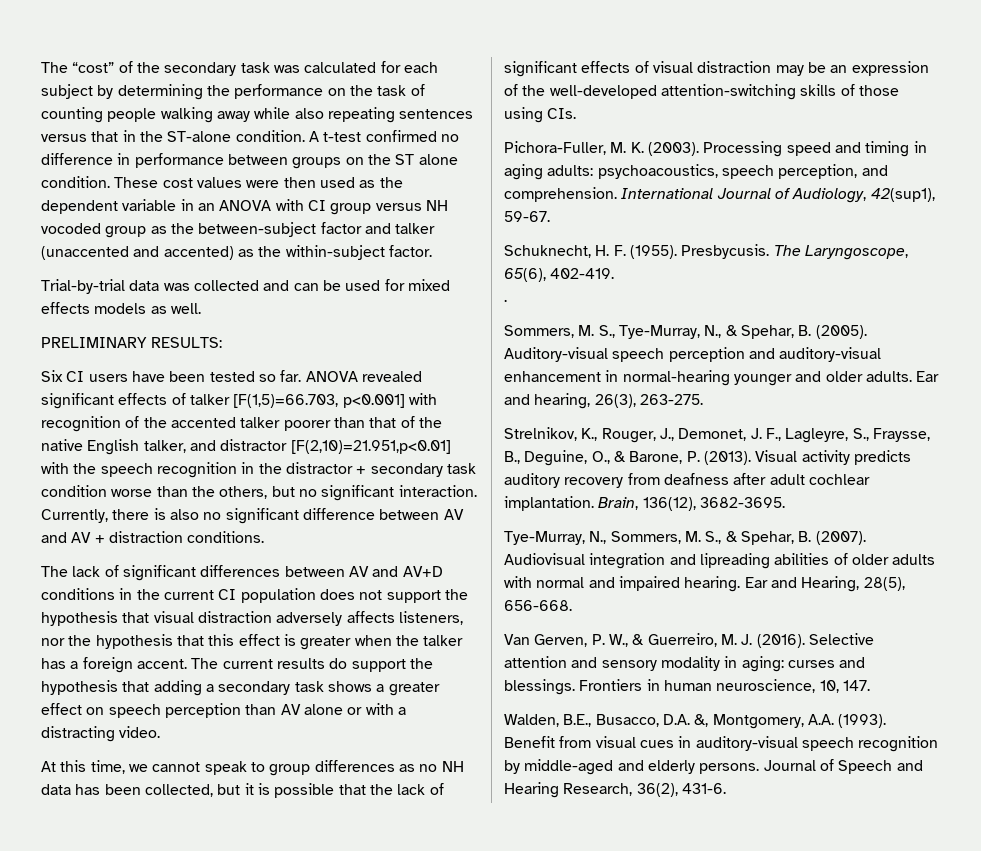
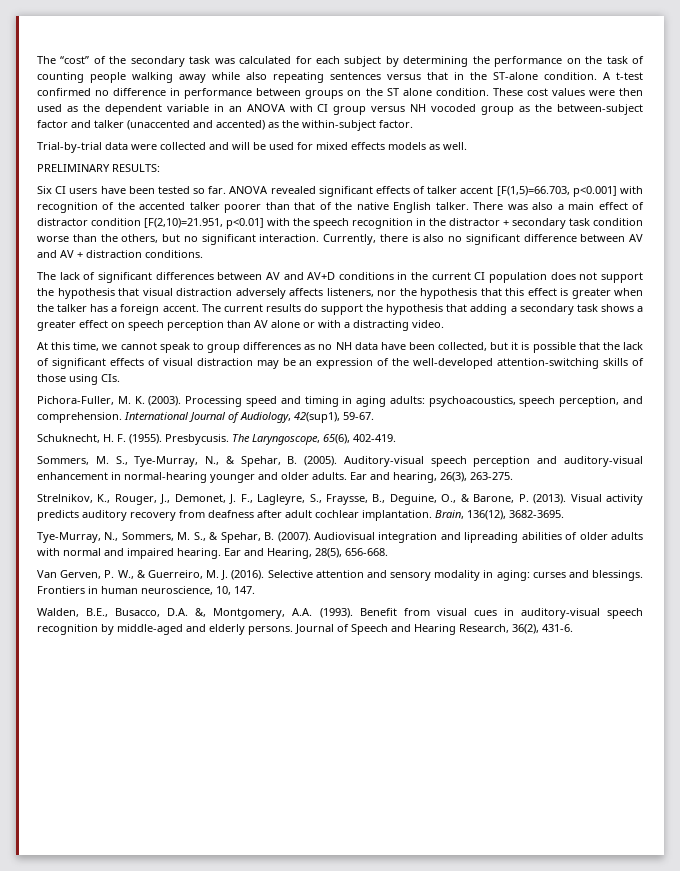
- Trial-by-trial data was collected and can be used for mixed effects models as well.
+ Trial-by-trial data were collected and will be used for mixed effects models as well.
- ANOVA revealed significant effects of talker [F(1,5)=66.703, p<0.001] with recognition of the accented talker poorer than that of the native English talker, and distractor [F(2,10)=21.951,p<0.01] with the speech recognition in the distractor + secondary task condition worse than the others, but no significant interaction.
+ ANOVA revealed significant effects of talker accent [F(1,5)=66.703, p<0.001] with recognition of the accented talker poorer than that of the native English talker. There was also a main effect of distractor condition [F(2,10)=21.951, p<0.01] with the speech recognition in the distractor + secondary task condition worse than the others, but no significant interaction.
- At this time, we cannot speak to group differences as no NH data has been collected, but it is possible that the lack of significant effects of visual distraction may be an expression of the well-developed attention-switching skills of those using CIs.
+ At this time, we cannot speak to group differences as no NH data have been collected, but it is possible that the lack of significant effects of visual distraction may be an expression of the well-developed attention-switching skills of those using CIs.
- .

